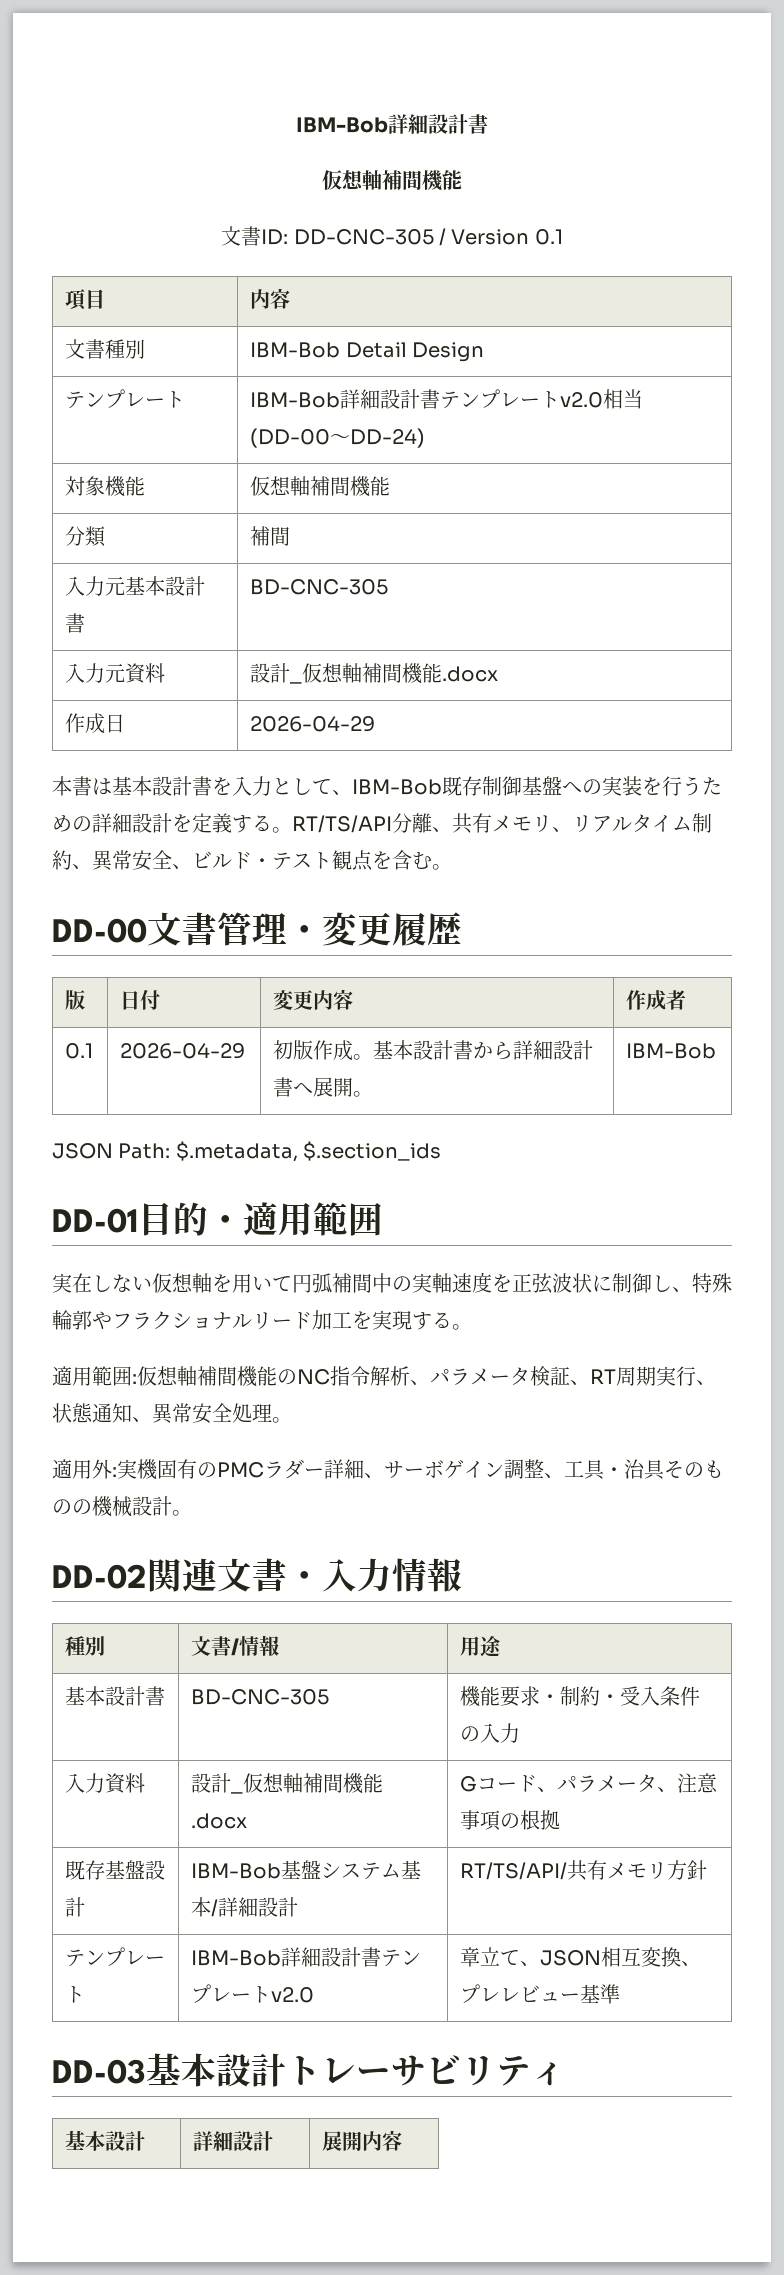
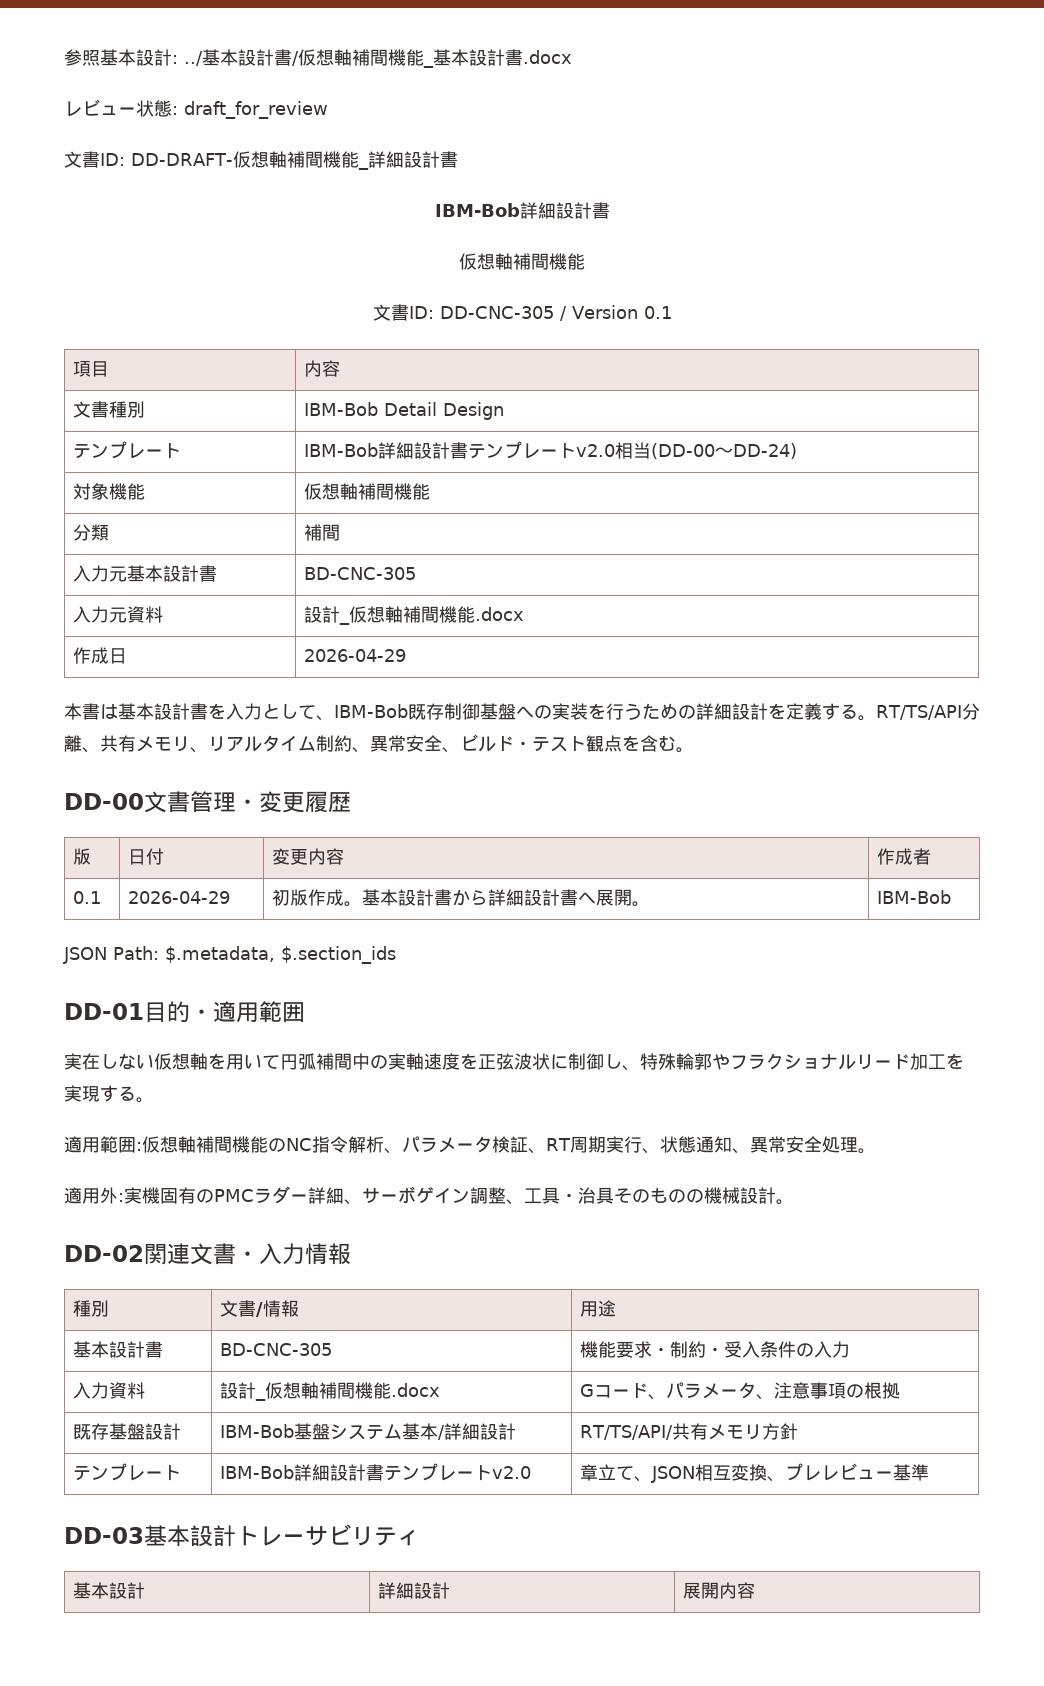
+ 参照基本設計: ../基本設計書/仮想軸補間機能_基本設計書.docx
+ レビュー状態: draft_for_review
+ 文書ID: DD-DRAFT-仮想軸補間機能_詳細設計書

